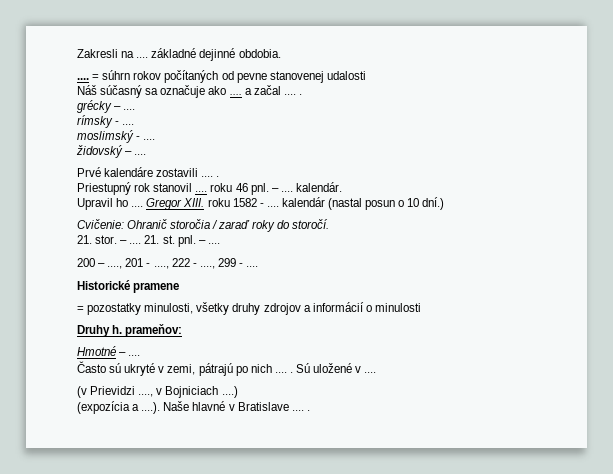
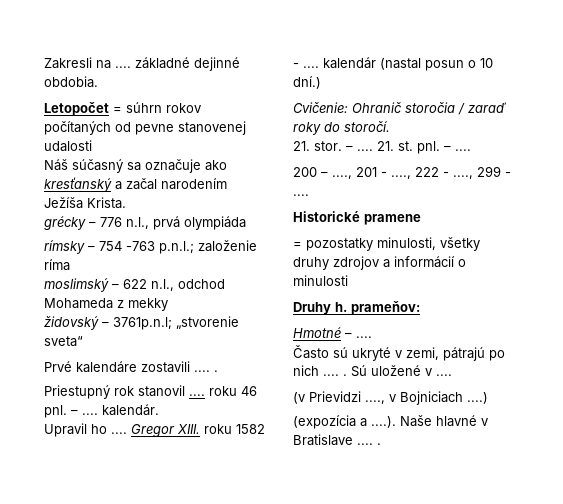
- .... = súhrn rokov počítaných od pevne stanovenej udalosti
+ Letopočet = súhrn rokov počítaných od pevne stanovenej udalosti
- Náš súčasný sa označuje ako .... a začal .... .
+ Náš súčasný sa označuje ako kresťanský a začal narodením Ježíša Krista.
- grécky – ....
- rímsky - ....
- moslimský - ....
+ grécky – 776 n.l., prvá olympiáda
+ rímsky – 754 -763 p.n.l.; založenie ríma
+ moslimský – 622 n.l., odchod Mohameda z mekky
- židovský – ....
+ židovský – 3761p.n.l; „stvorenie sveta“

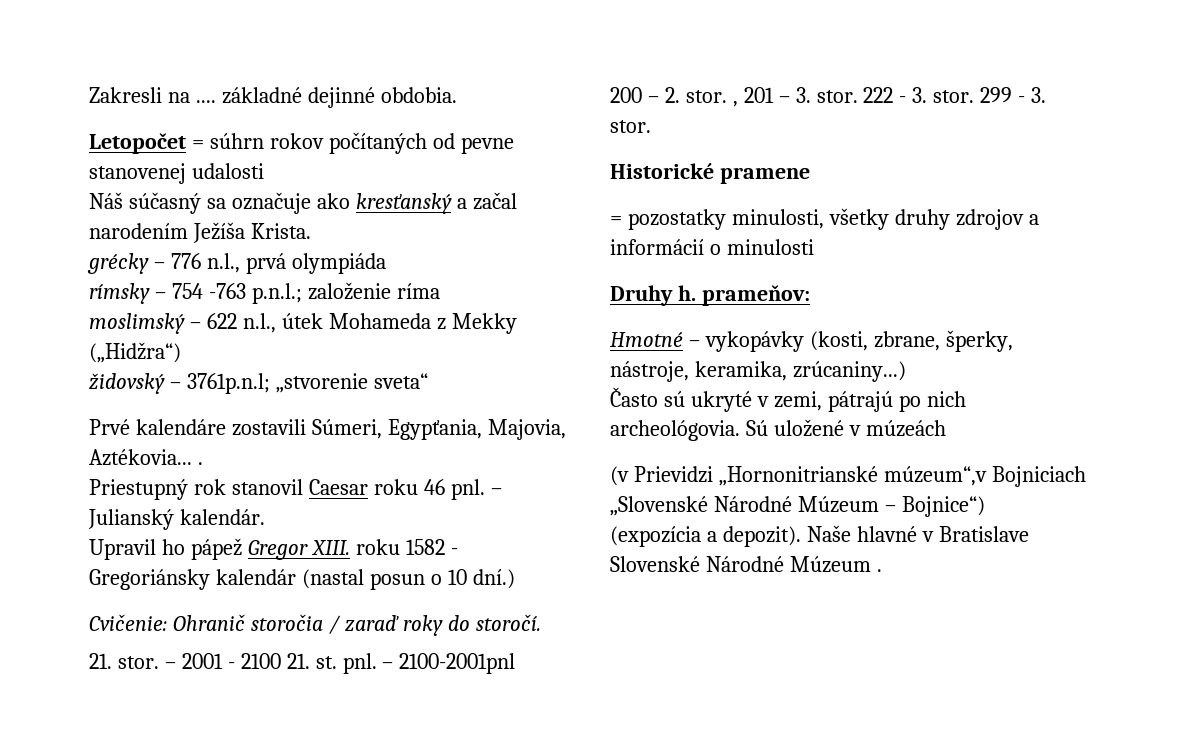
- moslimský – 622 n.l., odchod Mohameda z mekky
+ moslimský – 622 n.l., útek Mohameda z Mekky („Hidžra“)
- Prvé kalendáre zostavili .... .
+ Prvé kalendáre zostavili Súmeri, Egypťania, Majovia, Aztékovia... .
- Priestupný rok stanovil .... roku 46 pnl.
+ Priestupný rok stanovil Caesar roku 46 pnl.
- – .... kalendár.
+ – Julianský kalendár.
- Upravil ho .... Gregor XIII. roku 1582 - .... kalendár (nastal posun o 10 dní.)
+ Upravil ho pápež Gregor XIII. roku 1582 - Gregoriánsky kalendár (nastal posun o 10 dní.)
- – .... 21. st. pnl. – ....
+ – 2001 - 2100 21. st. pnl. – 2100-2001pnl
- 200 – ...., 201 - ...., 222 - ...., 299 - ....
+ 200 – 2. stor. , 201 – 3. stor. 222 - 3. stor. 299 - 3. stor.
- Hmotné – ....
+ Hmotné – vykopávky (kosti, zbrane, šperky, nástroje, keramika, zrúcaniny...)
- Často sú ukryté v zemi, pátrajú po nich .... .
+ Často sú ukryté v zemi, pátrajú po nich archeológovia.
- Sú uložené v ....
+ Sú uložené v múzeách
- (v Prievidzi ...., v Bojniciach ....)
+ (v Prievidzi „Hornonitrianské múzeum“,v Bojniciach „Slovenské Národné Múzeum – Bojnice“)
- (expozícia a ....). Naše hlavné v Bratislave .... .
+ (expozícia a depozit). Naše hlavné v Bratislave Slovenské Národné Múzeum .

